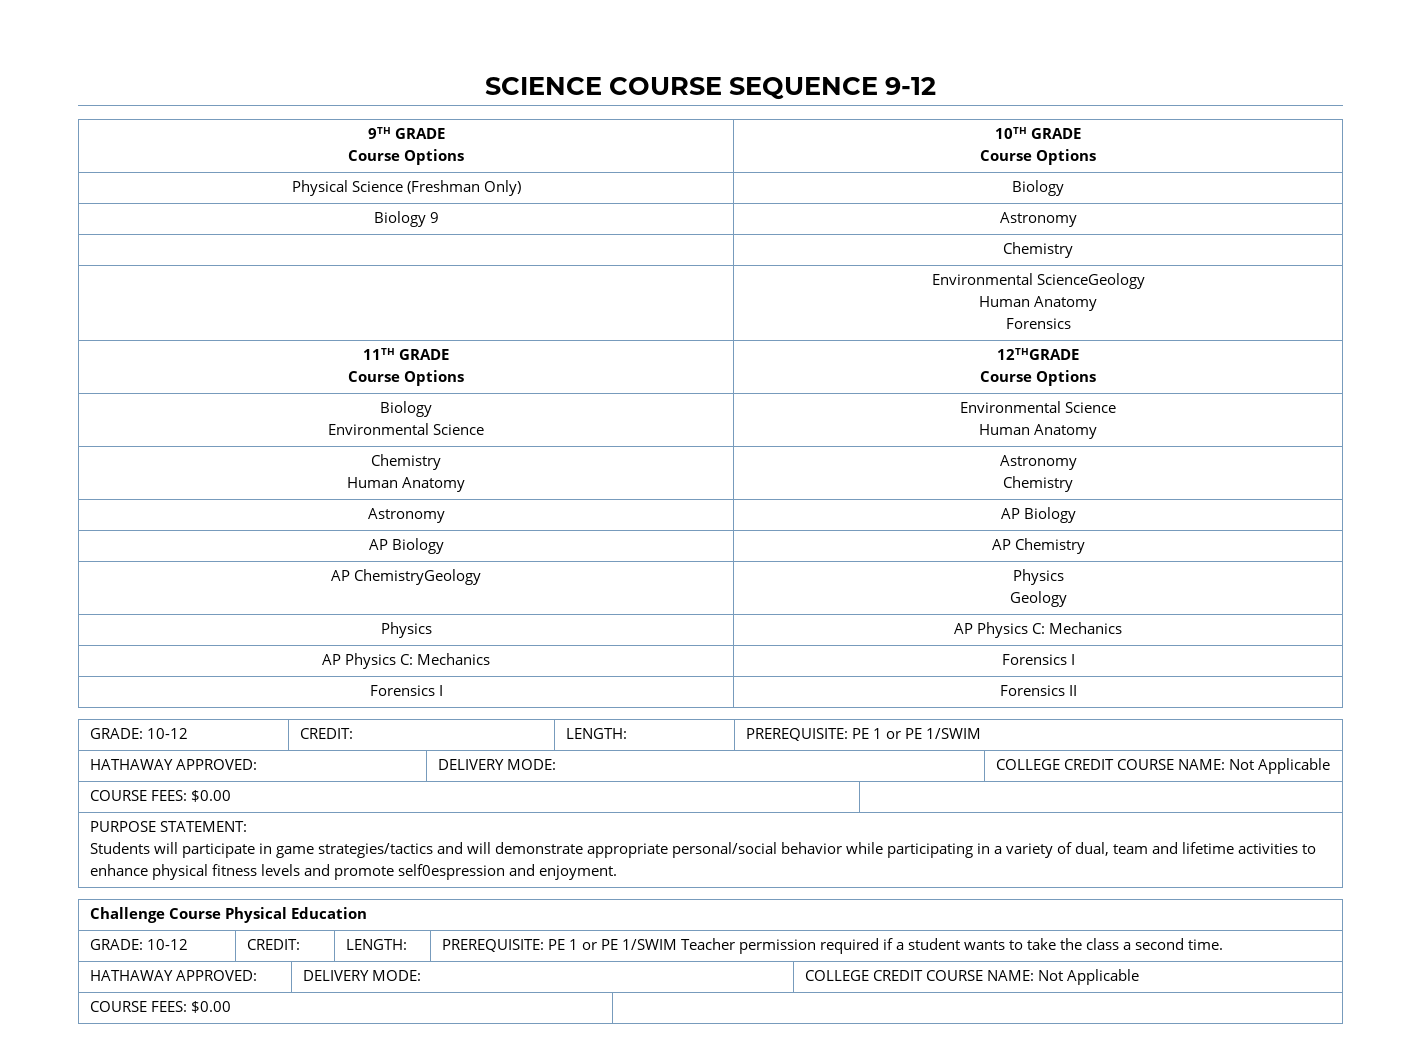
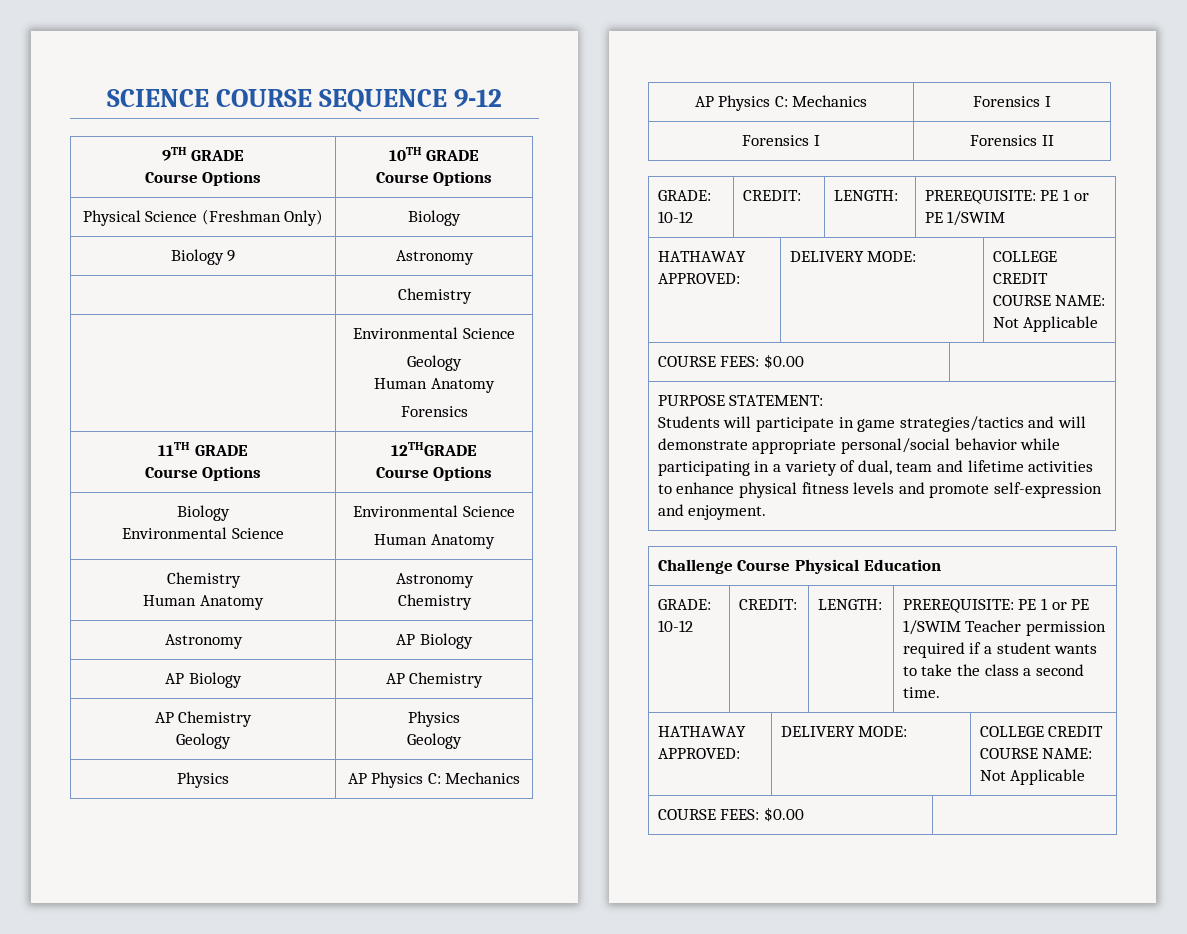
  | Chemistry
- | Environmental ScienceGeology
+ | Environmental Science
+ Geology
  AP Biology | AP Chemistry
- AP ChemistryGeology | Physics
+ AP Chemistry
+ Geology | Physics
  PURPOSE STATEMENT:
- Students will participate in game strategies/tactics and will demonstrate appropriate personal/social behavior while participating in a variety of dual, team and lifetime activities to enhance physical fitness levels and promote self0espression and enjoyment.
+ Students will participate in game strategies/tactics and will demonstrate appropriate personal/social behavior while participating in a variety of dual, team and lifetime activities to enhance physical fitness levels and promote self-expression and enjoyment.

